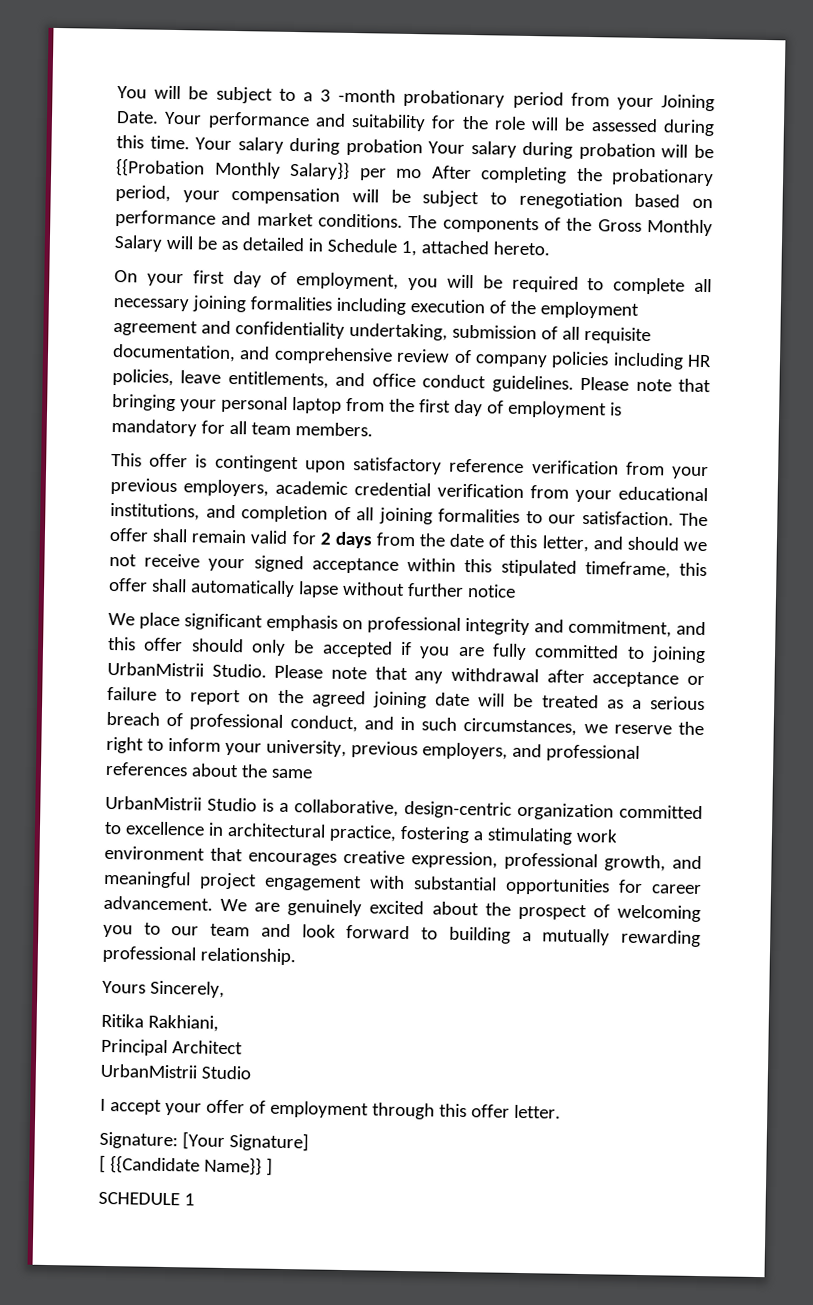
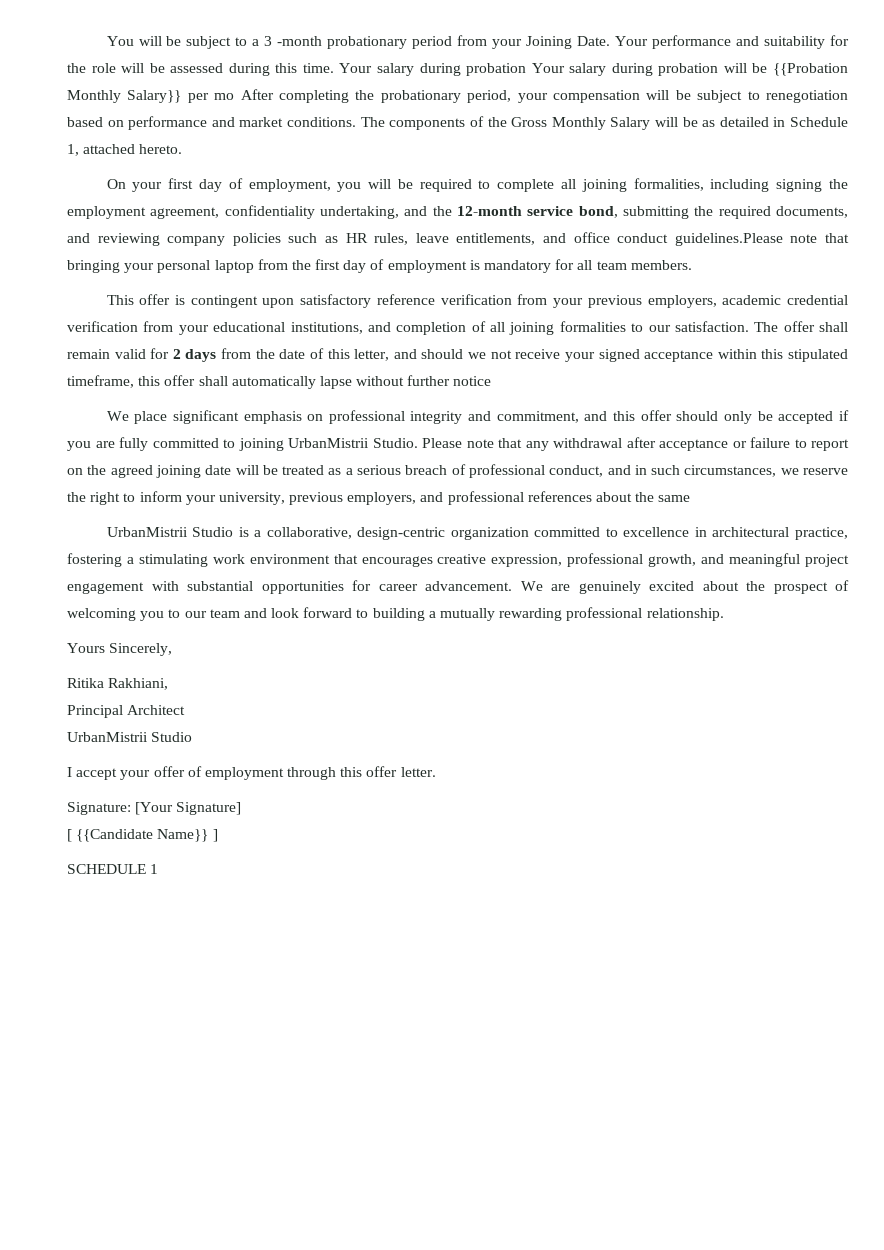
- On your first day of employment, you will be required to complete all necessary joining formalities including execution of the employment agreement and confidentiality undertaking, submission of all requisite documentation, and comprehensive review of company policies including HR policies, leave entitlements, and office conduct guidelines. Please note that bringing your personal laptop from the first day of employment is mandatory for all team members.
+ On your first day of employment, you will be required to complete all joining formalities, including signing the employment agreement, confidentiality undertaking, and the 12-month service bond, submitting the required documents, and reviewing company policies such as HR rules, leave entitlements, and office conduct guidelines.Please note that bringing your personal laptop from the first day of employment is mandatory for all team members.

